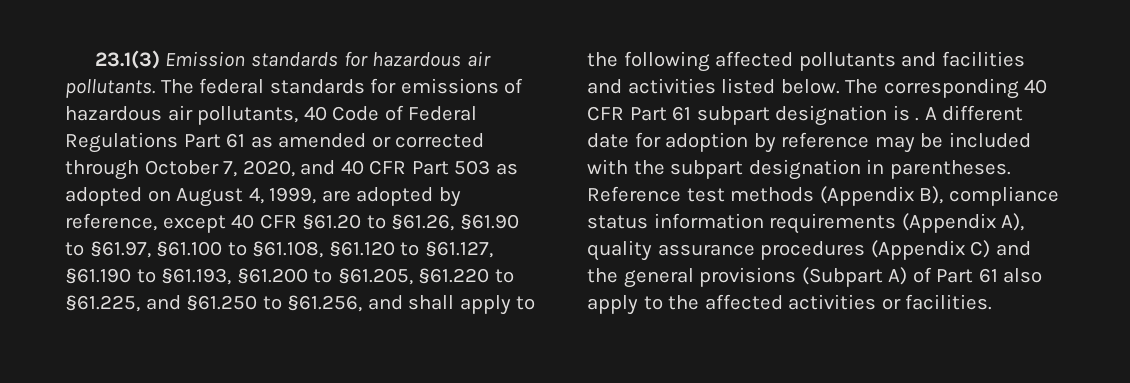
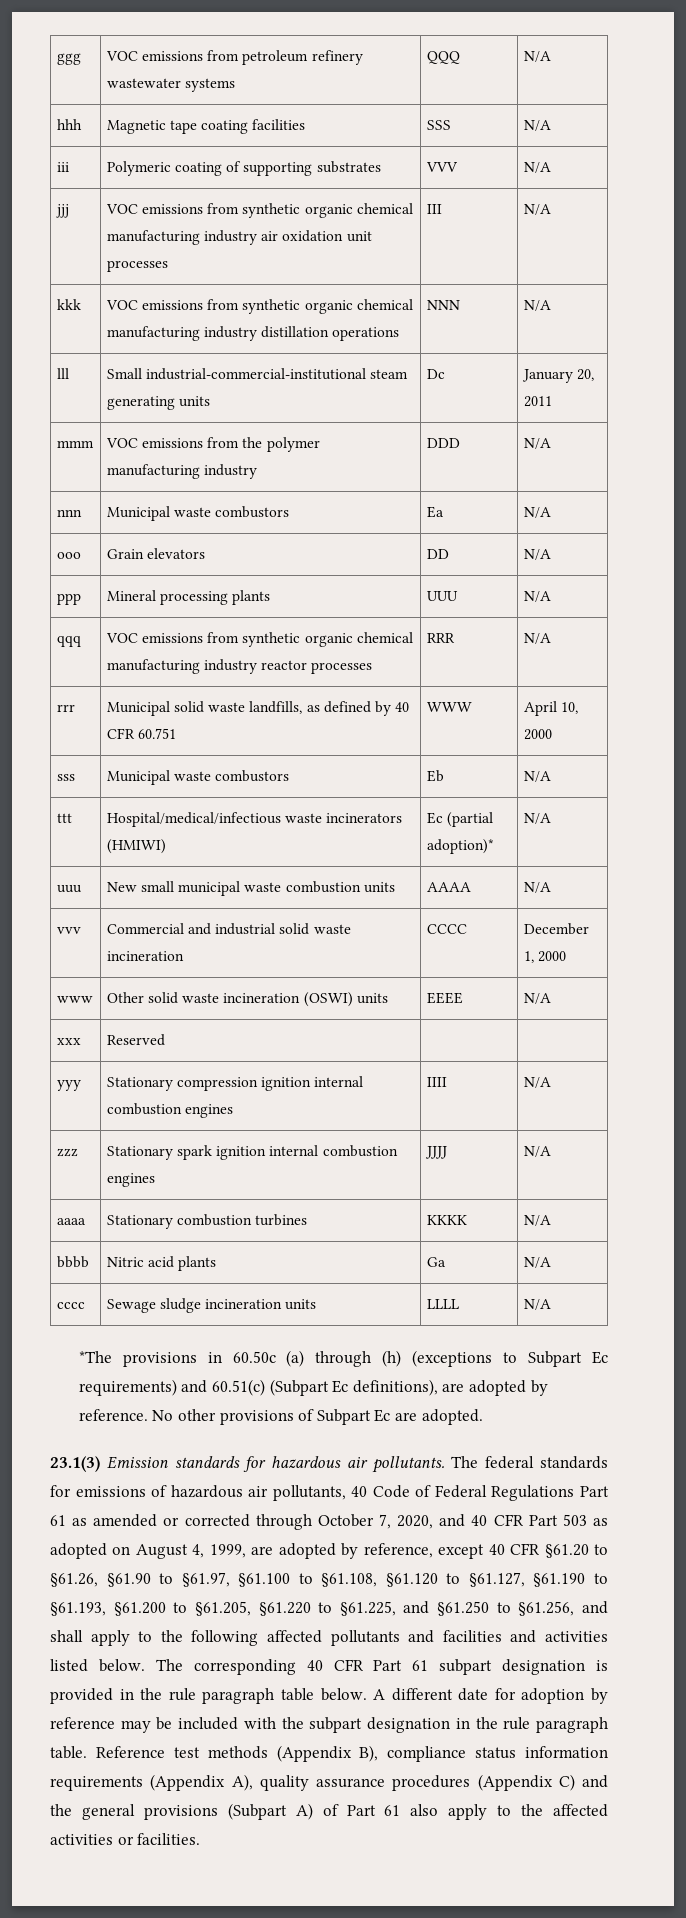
+ ggg | VOC emissions from petroleum refinery wastewater systems | QQQ | N/A
+ hhh | Magnetic tape coating facilities | SSS | N/A
+ iii | Polymeric coating of supporting substrates | VVV | N/A
+ jjj | VOC emissions from synthetic organic chemical manufacturing industry air oxidation unit processes | III | N/A
+ kkk | VOC emissions from synthetic organic chemical manufacturing industry distillation operations | NNN | N/A
+ lll | Small industrial-commercial-institutional steam generating units | Dc | January 20, 2011
+ mmm | VOC emissions from the polymer manufacturing industry | DDD | N/A
+ nnn | Municipal waste combustors | Ea | N/A
+ ooo | Grain elevators | DD | N/A
+ ppp | Mineral processing plants | UUU | N/A
+ qqq | VOC emissions from synthetic organic chemical manufacturing industry reactor processes | RRR | N/A
+ rrr | Municipal solid waste landfills, as defined by 40 CFR 60.751 | WWW | April 10, 2000
+ sss | Municipal waste combustors | Eb | N/A
+ ttt | Hospital/medical/infectious waste incinerators (HMIWI) | Ec (partial adoption)* | N/A
+ uuu | New small municipal waste combustion units | AAAA | N/A
+ vvv | Commercial and industrial solid waste incineration | CCCC | December 1, 2000
+ www | Other solid waste incineration (OSWI) units | EEEE | N/A
+ xxx | Reserved | |
+ yyy | Stationary compression ignition internal combustion engines | IIII | N/A
+ zzz | Stationary spark ignition internal combustion engines | JJJJ | N/A
+ aaaa | Stationary combustion turbines | KKKK | N/A
+ bbbb | Nitric acid plants | Ga | N/A
+ cccc | Sewage sludge incineration units | LLLL | N/A
+ *The provisions in 60.50c (a) through (h) (exceptions to Subpart Ec requirements) and 60.51(c) (Subpart Ec definitions), are adopted by reference. No other provisions of Subpart Ec are adopted.
- The corresponding 40 CFR Part 61 subpart designation is .
+ The corresponding 40 CFR Part 61 subpart designation is provided in the rule paragraph table below.
- A different date for adoption by reference may be included with the subpart designation in parentheses.
+ A different date for adoption by reference may be included with the subpart designation in the rule paragraph table.

